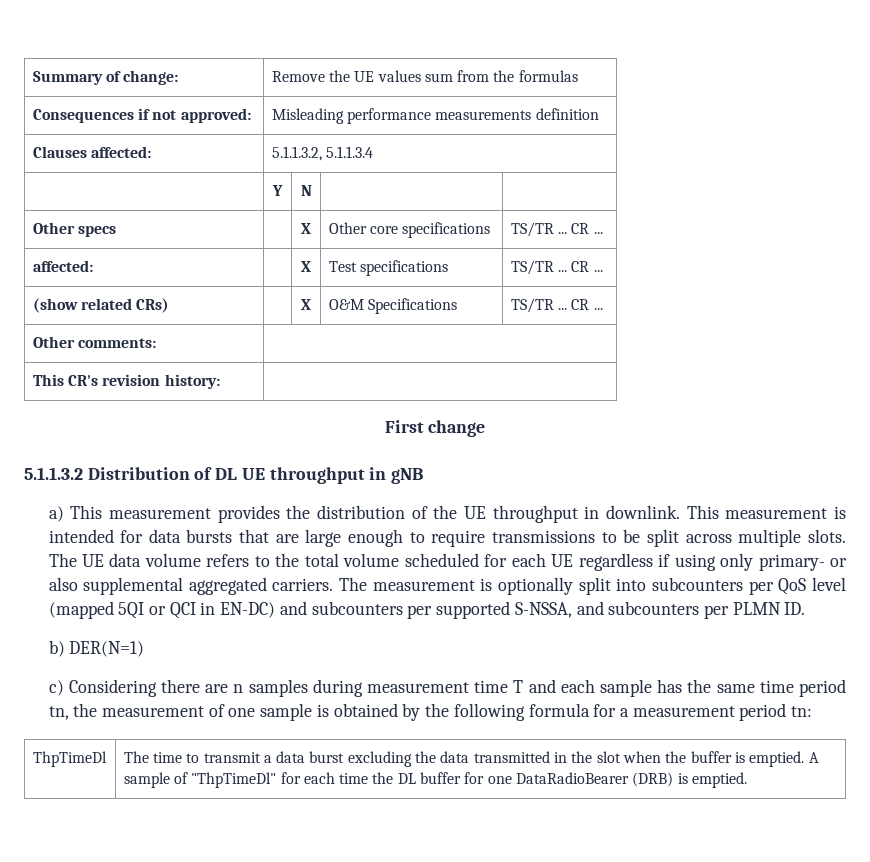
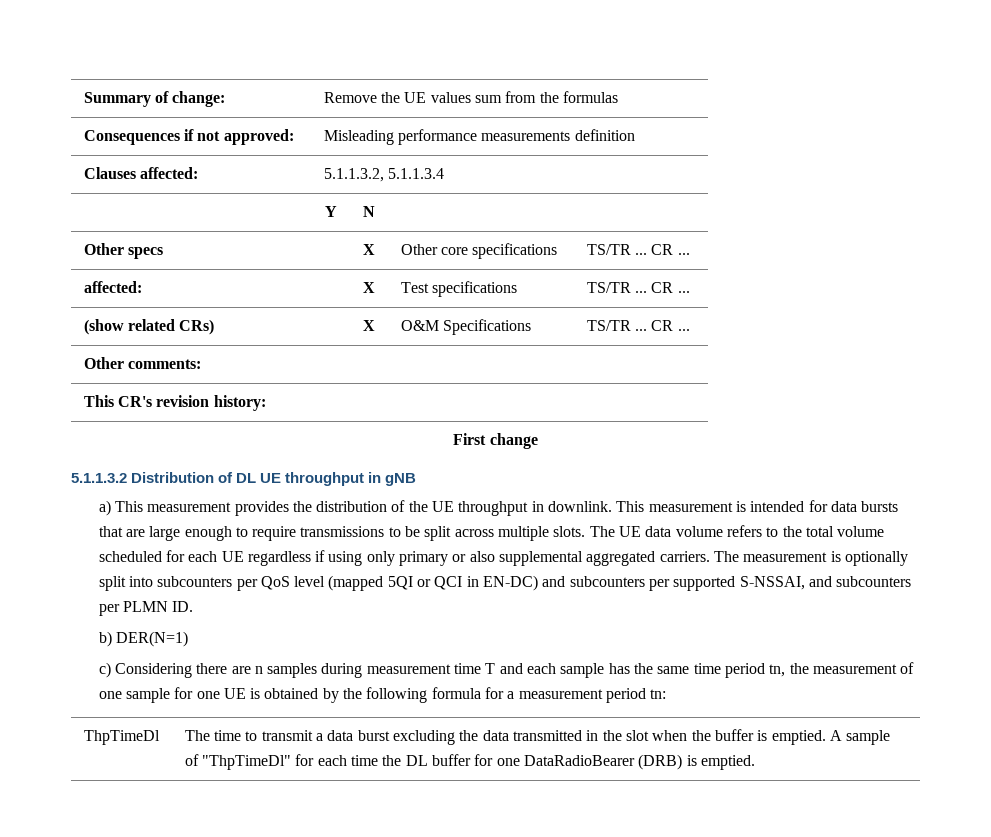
- The UE data volume refers to the total volume scheduled for each UE regardless if using only primary- or also supplemental aggregated carriers.
+ The UE data volume refers to the total volume scheduled for each UE regardless if using only primary or also supplemental aggregated carriers.
- The measurement is optionally split into subcounters per QoS level (mapped 5QI or QCI in EN-DC) and subcounters per supported S-NSSA, and subcounters per PLMN ID.
+ The measurement is optionally split into subcounters per QoS level (mapped 5QI or QCI in EN-DC) and subcounters per supported S-NSSAI, and subcounters per PLMN ID.
- c) Considering there are n samples during measurement time T and each sample has the same time period tn, the measurement of one sample is obtained by the following formula for a measurement period tn:
+ c) Considering there are n samples during measurement time T and each sample has the same time period tn, the measurement of one sample for one UE is obtained by the following formula for a measurement period tn:

